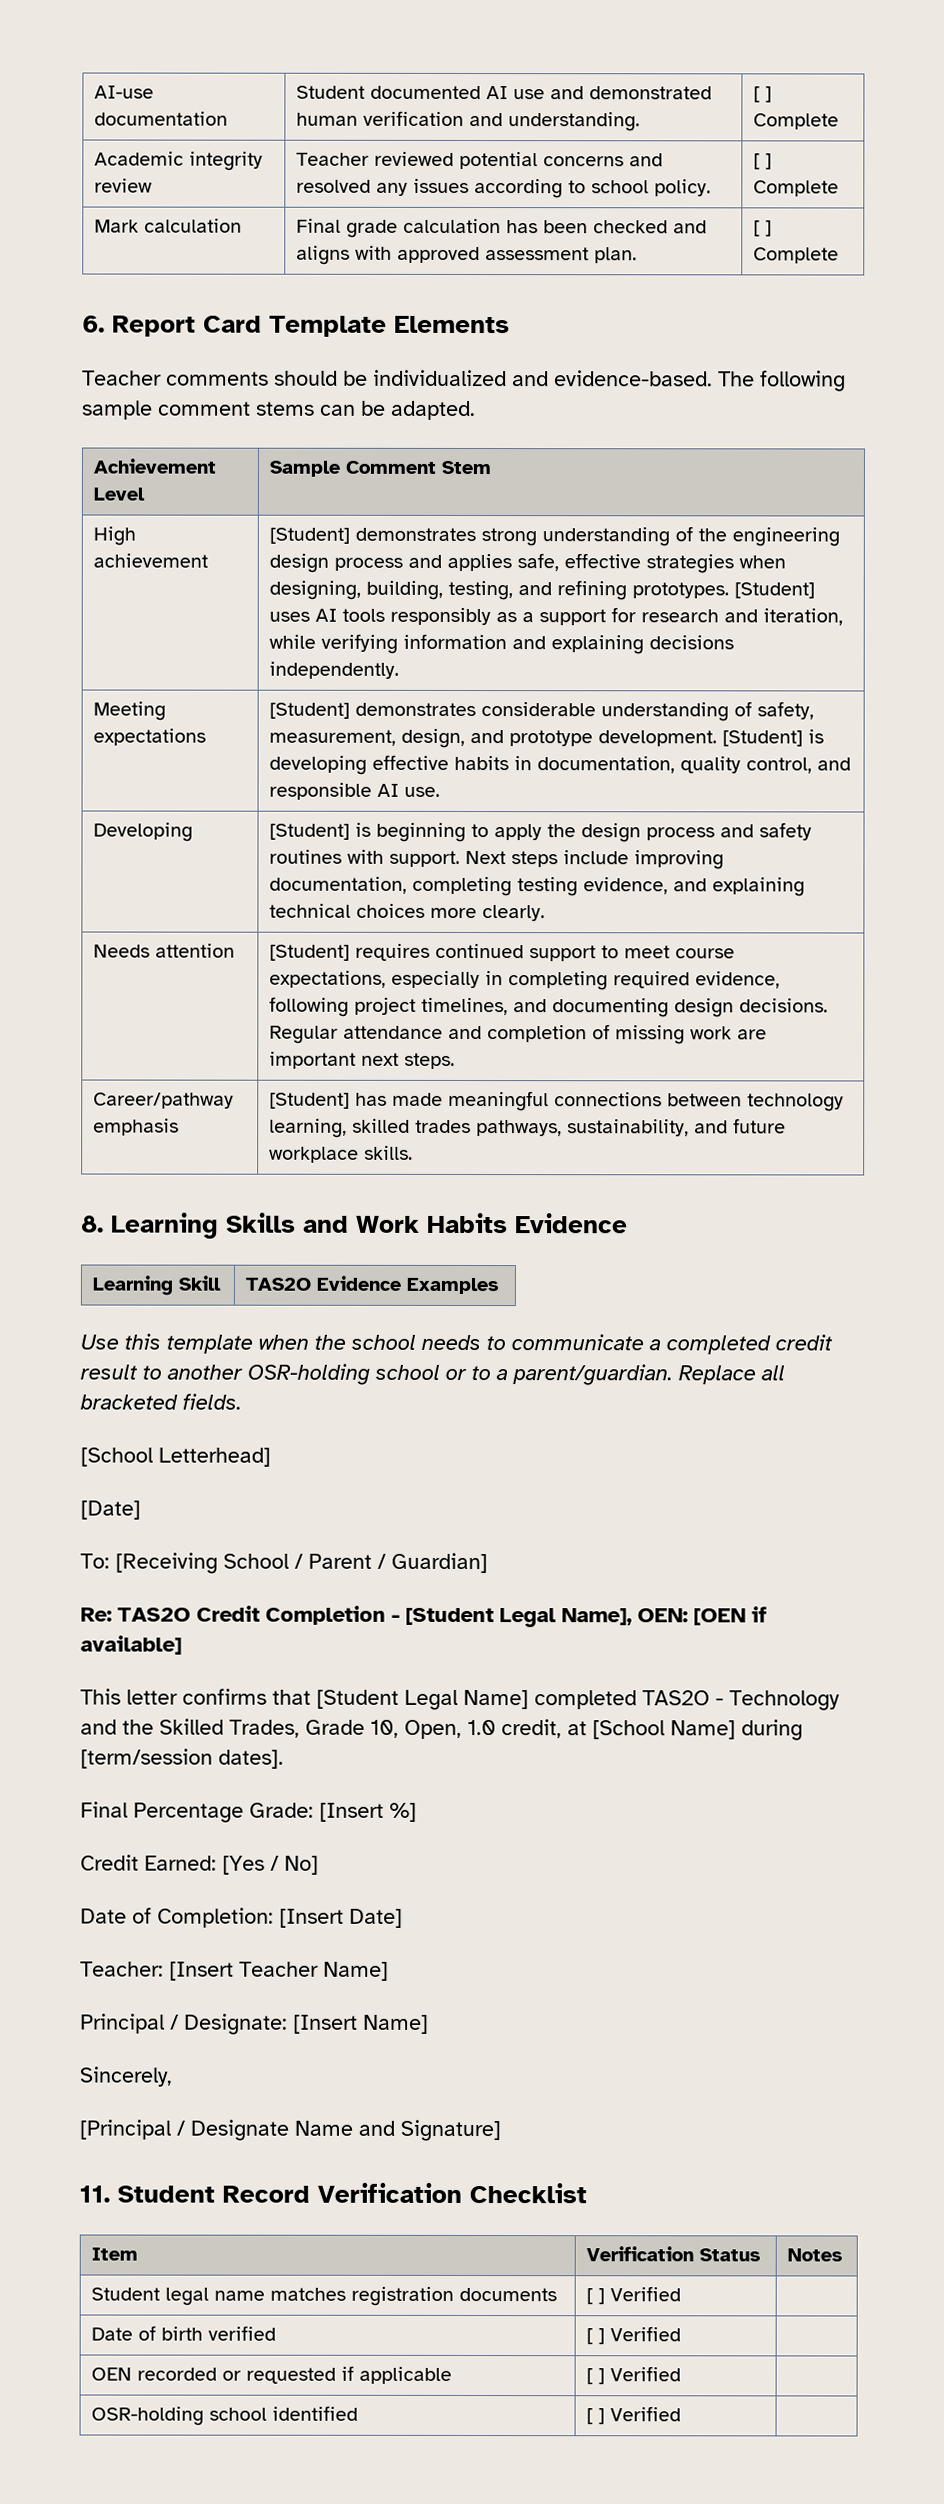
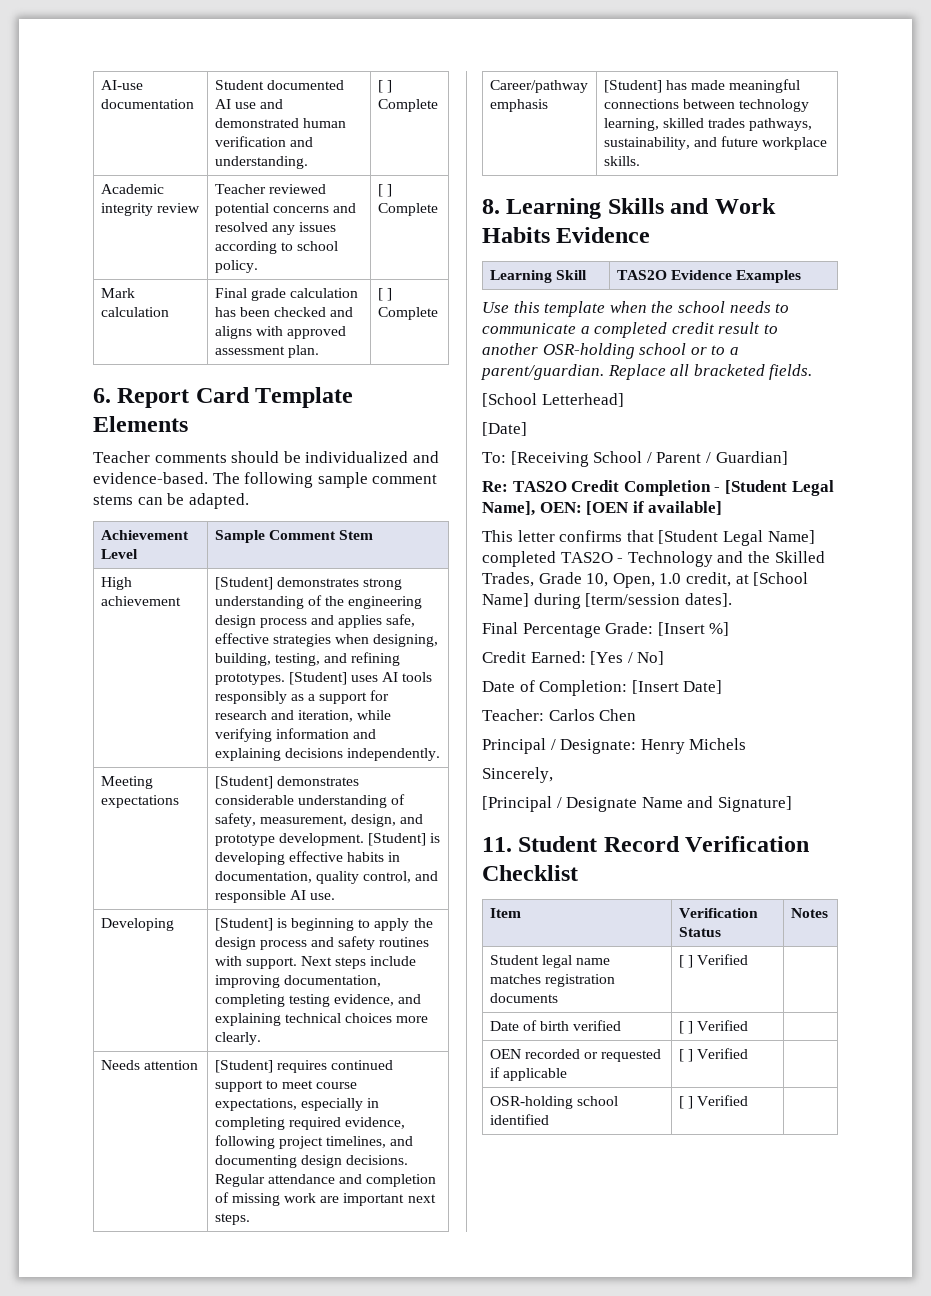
- Teacher: [Insert Teacher Name]
+ Teacher: Carlos Chen
- Principal / Designate: [Insert Name]
+ Principal / Designate: Henry Michels

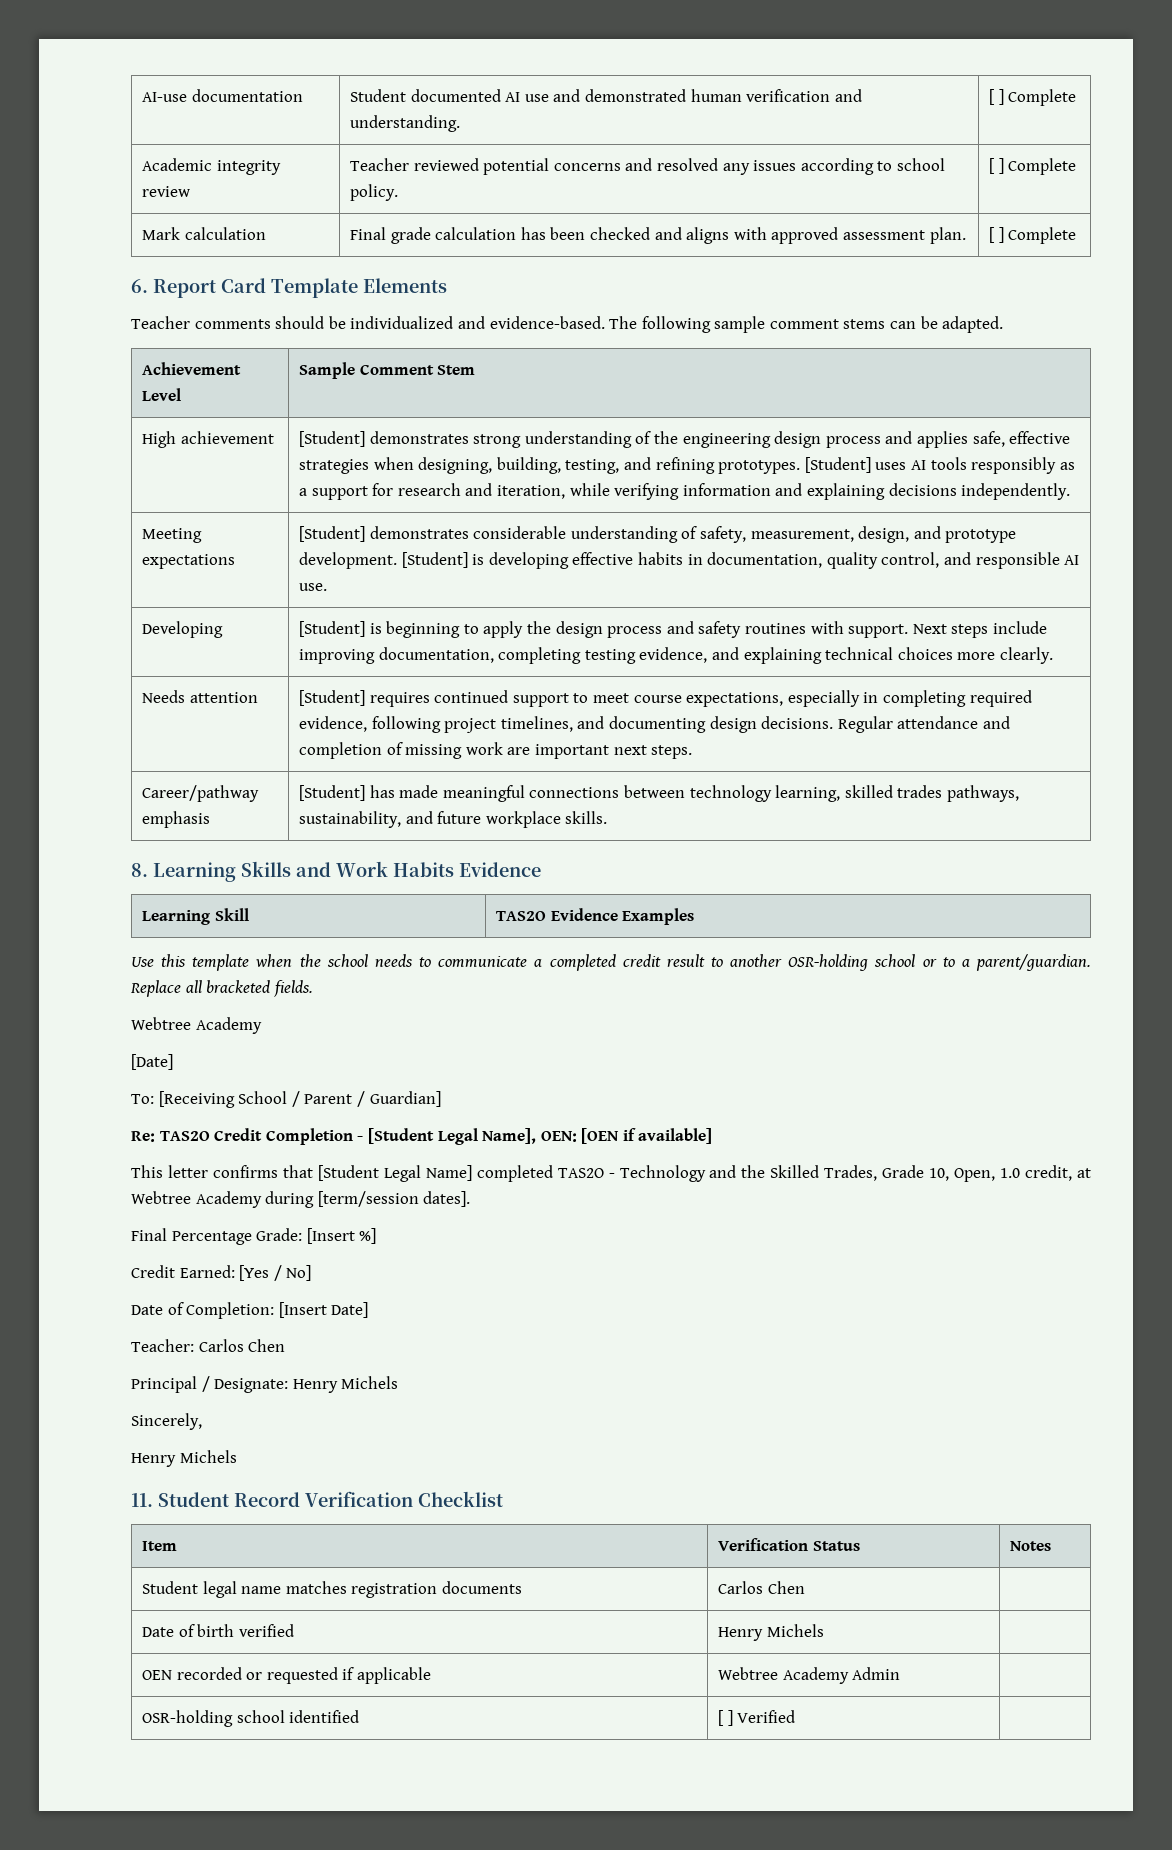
  Replace all bracketed fields.
- [School Letterhead]
+ Webtree Academy
- This letter confirms that [Student Legal Name] completed TAS2O - Technology and the Skilled Trades, Grade 10, Open, 1.0 credit, at [School Name] during [term/session dates].
+ This letter confirms that [Student Legal Name] completed TAS2O - Technology and the Skilled Trades, Grade 10, Open, 1.0 credit, at Webtree Academy during [term/session dates].
  Sincerely,
- [Principal / Designate Name and Signature]
+ Henry Michels
- Student legal name matches registration documents | [ ] Verified |
+ Student legal name matches registration documents | Carlos Chen |
- Date of birth verified | [ ] Verified |
+ Date of birth verified | Henry Michels |
- OEN recorded or requested if applicable | [ ] Verified |
+ OEN recorded or requested if applicable | Webtree Academy Admin |

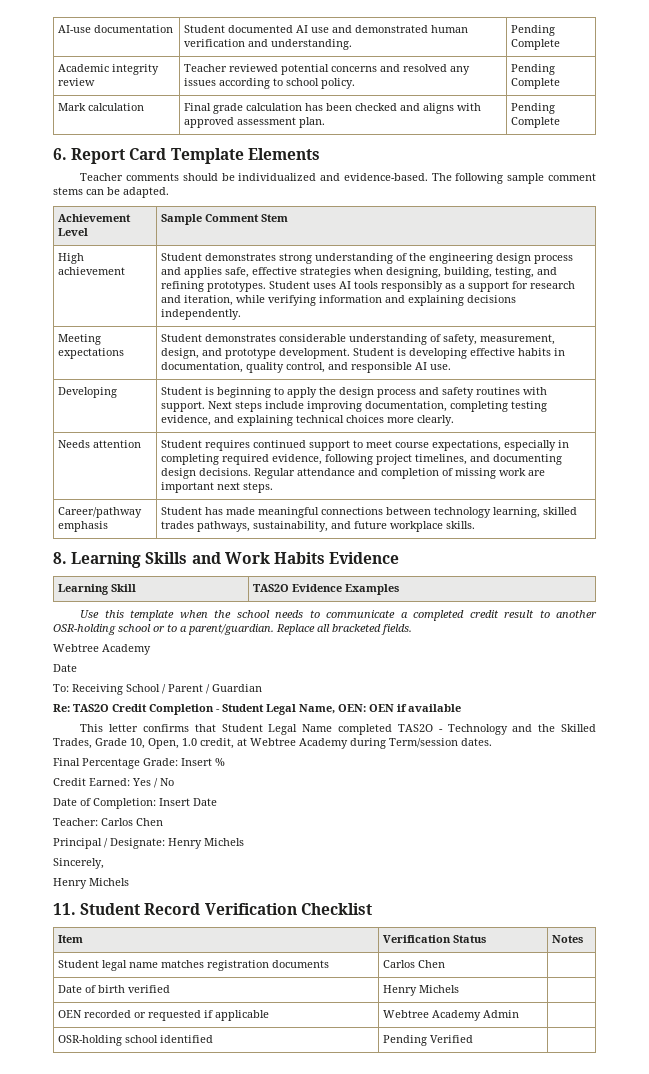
- AI-use documentation | Student documented AI use and demonstrated human verification and understanding. | [ ] Complete
+ AI-use documentation | Student documented AI use and demonstrated human verification and understanding. | Pending Complete
- Academic integrity review | Teacher reviewed potential concerns and resolved any issues according to school policy. | [ ] Complete
+ Academic integrity review | Teacher reviewed potential concerns and resolved any issues according to school policy. | Pending Complete
- Mark calculation | Final grade calculation has been checked and aligns with approved assessment plan. | [ ] Complete
+ Mark calculation | Final grade calculation has been checked and aligns with approved assessment plan. | Pending Complete
- [Student] demonstrates strong understanding of the engineering design process and applies safe, effective strategies when designing, building, testing, and refining prototypes.
+ Student demonstrates strong understanding of the engineering design process and applies safe, effective strategies when designing, building, testing, and refining prototypes.
- [Student] uses AI tools responsibly as a support for research and iteration, while verifying information and explaining decisions independently.
+ Student uses AI tools responsibly as a support for research and iteration, while verifying information and explaining decisions independently.
- Meeting expectations | [Student] demonstrates considerable understanding of safety, measurement, design, and prototype development. [Student] is developing effective habits in documentation, quality control, and responsible AI use.
+ Meeting expectations | Student demonstrates considerable understanding of safety, measurement, design, and prototype development. Student is developing effective habits in documentation, quality control, and responsible AI use.
- Developing | [Student] is beginning to apply the design process and safety routines with support. Next steps include improving documentation, completing testing evidence, and explaining technical choices more clearly.
+ Developing | Student is beginning to apply the design process and safety routines with support. Next steps include improving documentation, completing testing evidence, and explaining technical choices more clearly.
- Needs attention | [Student] requires continued support to meet course expectations, especially in completing required evidence, following project timelines, and documenting design decisions. Regular attendance and completion of missing work are important next steps.
+ Needs attention | Student requires continued support to meet course expectations, especially in completing required evidence, following project timelines, and documenting design decisions. Regular attendance and completion of missing work are important next steps.
- Career/pathway emphasis | [Student] has made meaningful connections between technology learning, skilled trades pathways, sustainability, and future workplace skills.
+ Career/pathway emphasis | Student has made meaningful connections between technology learning, skilled trades pathways, sustainability, and future workplace skills.
  Replace all bracketed fields.
  Webtree Academy
- [Date]
+ Date
- To: [Receiving School / Parent / Guardian]
+ To: Receiving School / Parent / Guardian
- Re: TAS2O Credit Completion - [Student Legal Name], OEN: [OEN if available]
+ Re: TAS2O Credit Completion - Student Legal Name, OEN: OEN if available
- This letter confirms that [Student Legal Name] completed TAS2O - Technology and the Skilled Trades, Grade 10, Open, 1.0 credit, at Webtree Academy during [term/session dates].
+ This letter confirms that Student Legal Name completed TAS2O - Technology and the Skilled Trades, Grade 10, Open, 1.0 credit, at Webtree Academy during Term/session dates.
- Final Percentage Grade: [Insert %]
+ Final Percentage Grade: Insert %
- Credit Earned: [Yes / No]
+ Credit Earned: Yes / No
- Date of Completion: [Insert Date]
+ Date of Completion: Insert Date
- OSR-holding school identified | [ ] Verified |
+ OSR-holding school identified | Pending Verified |

